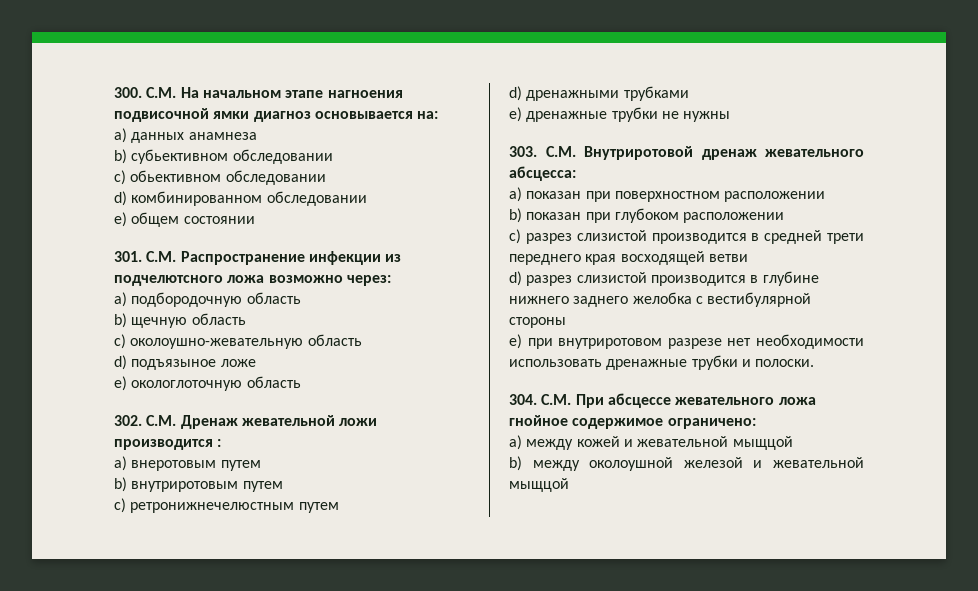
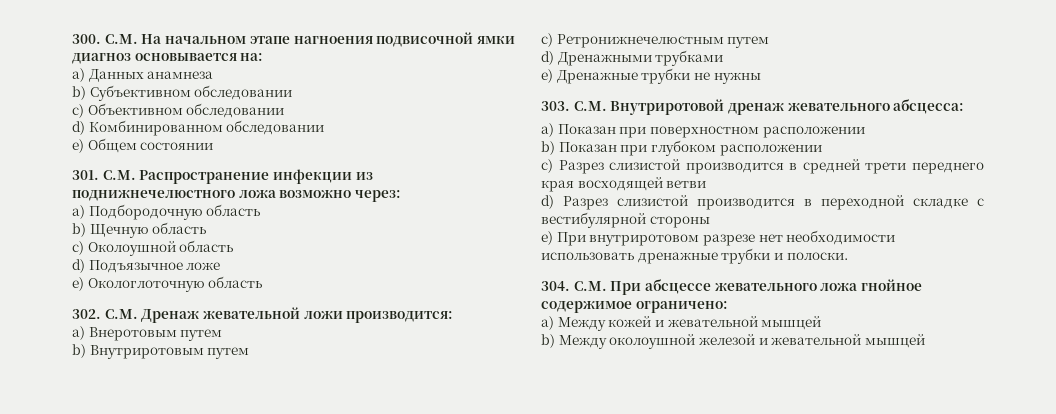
- a) данных анамнеза
+ a) Данных анамнеза
- b) субьективном обследовании
+ b) Субъективном обследовании
- c) обьективном обследовании
+ c) Объективном обследовании
- d) комбинированном обследовании
+ d) Комбинированном обследовании
- e) общем состоянии
+ e) Общем состоянии
- 301. C.M. Распространение инфекции из подчелютсного ложа возможно через:
+ 301. C.M. Распространение инфекции из поднижнечелюстного ложа возможно через:
- a) подбородочную область
+ a) Подбородочную область
- b) щечную область
+ b) Щечную область
- c) околоушно-жевательную область
+ c) Околоушной область
- d) подъязыное ложе
+ d) Подъязычное ложе
- e) окологлоточную область
+ e) Окологлоточную область
- 302. C.M. Дренаж жевательной ложи производится :
- a) внеротовым путем
+ 302. C.M. Дренаж жевательной ложи производится:
+ a) Внеротовым путем
- b) внутриротовым путем
+ b) Внутриротовым путем
- c) ретронижнечелюстным путем
+ c) Ретронижнечелюстным путем
- d) дренажными трубками
+ d) Дренажными трубками
- e) дренажные трубки не нужны
+ e) Дренажные трубки не нужны
- a) показан при поверхностном расположении
+ a) Показан при поверхностном расположении
- b) показан при глубоком расположении
+ b) Показан при глубоком расположении
- c) разрез слизистой производится в средней трети переднего края восходящей ветви
+ c) Разрез слизистой производится в средней трети переднего края восходящей ветви
- d) разрез слизистой производится в глубине нижнего заднего желобка с вестибулярной стороны
+ d) Разрез слизистой производится в переходной складке с вестибулярной стороны
- e) при внутриротовом разрезе нет необходимости использовать дренажные трубки и полоски.
+ e) При внутриротовом разрезе нет необходимости использовать дренажные трубки и полоски.
- a) между кожей и жевательной мыщцой
- b) между околоушной железой и жевательной мыщцой
+ a) Между кожей и жевательной мышцей
+ b) Между околоушной железой и жевательной мышцей

